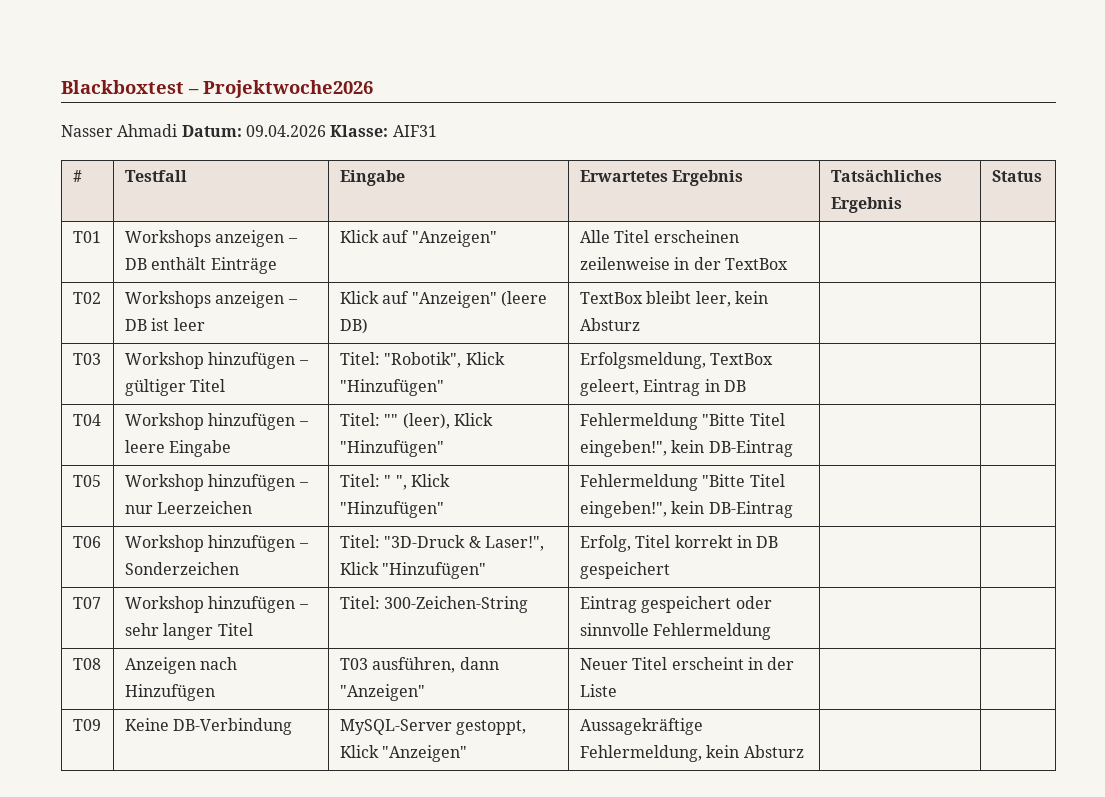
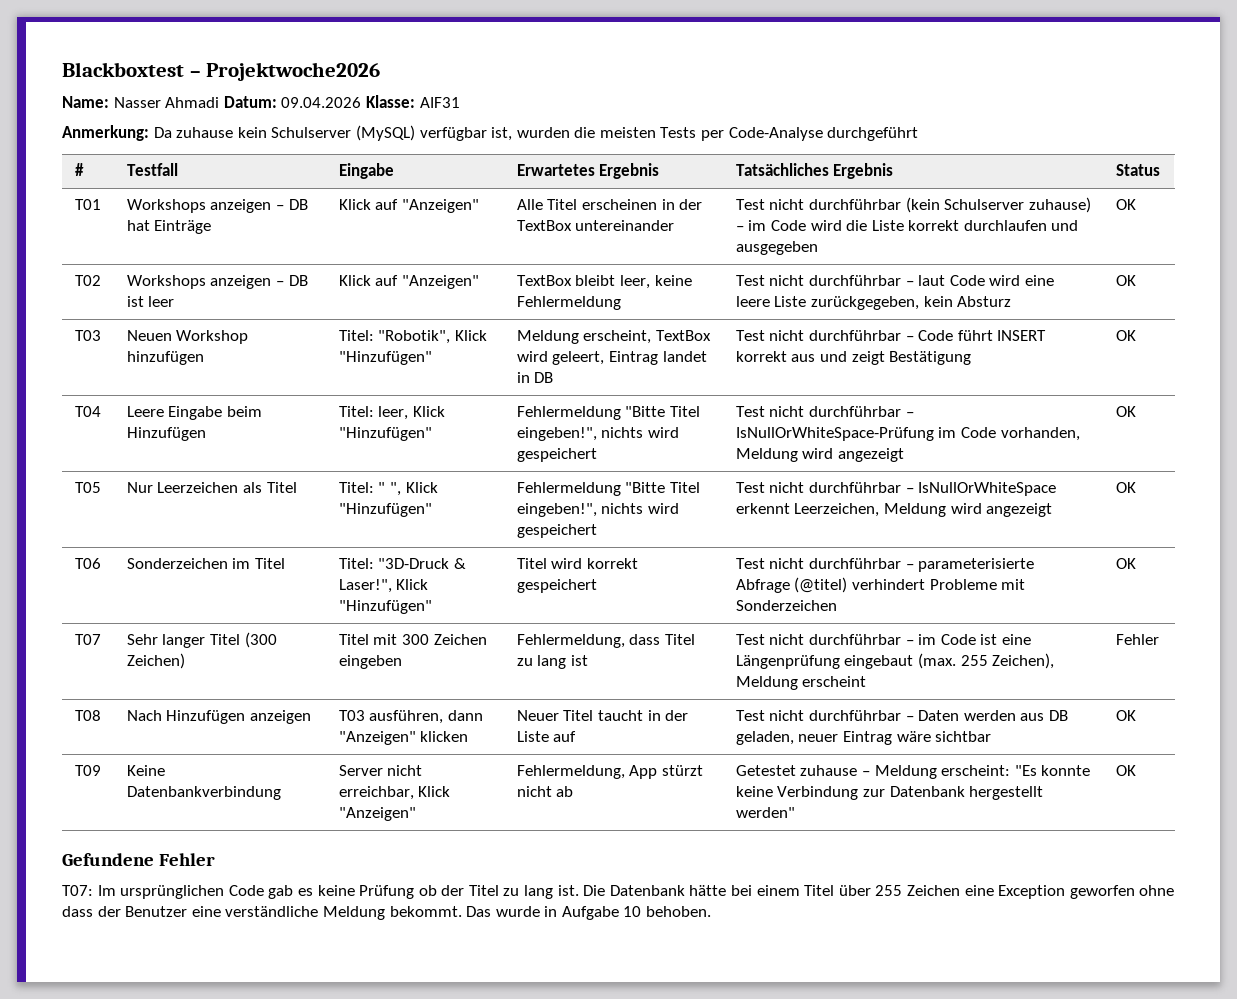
- Nasser Ahmadi Datum: 09.04.2026 Klasse: AIF31
+ Name: Nasser Ahmadi Datum: 09.04.2026 Klasse: AIF31
+ Anmerkung: Da zuhause kein Schulserver (MySQL) verfügbar ist, wurden die meisten Tests per Code-Analyse durchgeführt
- T01 | Workshops anzeigen – DB enthält Einträge | Klick auf "Anzeigen" | Alle Titel erscheinen zeilenweise in der TextBox | |
+ T01 | Workshops anzeigen – DB hat Einträge | Klick auf "Anzeigen" | Alle Titel erscheinen in der TextBox untereinander | Test nicht durchführbar (kein Schulserver zuhause) – im Code wird die Liste korrekt durchlaufen und ausgegeben | OK
- T02 | Workshops anzeigen – DB ist leer | Klick auf "Anzeigen" (leere DB) | TextBox bleibt leer, kein Absturz | |
+ T02 | Workshops anzeigen – DB ist leer | Klick auf "Anzeigen" | TextBox bleibt leer, keine Fehlermeldung | Test nicht durchführbar – laut Code wird eine leere Liste zurückgegeben, kein Absturz | OK
- T03 | Workshop hinzufügen – gültiger Titel | Titel: "Robotik", Klick "Hinzufügen" | Erfolgsmeldung, TextBox geleert, Eintrag in DB | |
- T04 | Workshop hinzufügen – leere Eingabe | Titel: "" (leer), Klick "Hinzufügen" | Fehlermeldung "Bitte Titel eingeben!", kein DB-Eintrag | |
- T05 | Workshop hinzufügen – nur Leerzeichen | Titel: " ", Klick "Hinzufügen" | Fehlermeldung "Bitte Titel eingeben!", kein DB-Eintrag | |
- T06 | Workshop hinzufügen – Sonderzeichen | Titel: "3D-Druck & Laser!", Klick "Hinzufügen" | Erfolg, Titel korrekt in DB gespeichert | |
- T07 | Workshop hinzufügen – sehr langer Titel | Titel: 300-Zeichen-String | Eintrag gespeichert oder sinnvolle Fehlermeldung | |
+ T03 | Neuen Workshop hinzufügen | Titel: "Robotik", Klick "Hinzufügen" | Meldung erscheint, TextBox wird geleert, Eintrag landet in DB | Test nicht durchführbar – Code führt INSERT korrekt aus und zeigt Bestätigung | OK
+ T04 | Leere Eingabe beim Hinzufügen | Titel: leer, Klick "Hinzufügen" | Fehlermeldung "Bitte Titel eingeben!", nichts wird gespeichert | Test nicht durchführbar – IsNullOrWhiteSpace-Prüfung im Code vorhanden, Meldung wird angezeigt | OK
+ T05 | Nur Leerzeichen als Titel | Titel: " ", Klick "Hinzufügen" | Fehlermeldung "Bitte Titel eingeben!", nichts wird gespeichert | Test nicht durchführbar – IsNullOrWhiteSpace erkennt Leerzeichen, Meldung wird angezeigt | OK
+ T06 | Sonderzeichen im Titel | Titel: "3D-Druck & Laser!", Klick "Hinzufügen" | Titel wird korrekt gespeichert | Test nicht durchführbar – parameterisierte Abfrage (@titel) verhindert Probleme mit Sonderzeichen | OK
+ T07 | Sehr langer Titel (300 Zeichen) | Titel mit 300 Zeichen eingeben | Fehlermeldung, dass Titel zu lang ist | Test nicht durchführbar – im Code ist eine Längenprüfung eingebaut (max. 255 Zeichen), Meldung erscheint | Fehler
- T08 | Anzeigen nach Hinzufügen | T03 ausführen, dann "Anzeigen" | Neuer Titel erscheint in der Liste | |
- T09 | Keine DB-Verbindung | MySQL-Server gestoppt, Klick "Anzeigen" | Aussagekräftige Fehlermeldung, kein Absturz | |
+ T08 | Nach Hinzufügen anzeigen | T03 ausführen, dann "Anzeigen" klicken | Neuer Titel taucht in der Liste auf | Test nicht durchführbar – Daten werden aus DB geladen, neuer Eintrag wäre sichtbar | OK
+ T09 | Keine Datenbankverbindung | Server nicht erreichbar, Klick "Anzeigen" | Fehlermeldung, App stürzt nicht ab | Getestet zuhause – Meldung erscheint: "Es konnte keine Verbindung zur Datenbank hergestellt werden" | OK
+ Gefundene Fehler
+ T07: Im ursprünglichen Code gab es keine Prüfung ob der Titel zu lang ist. Die Datenbank hätte bei einem Titel über 255 Zeichen eine Exception geworfen ohne dass der Benutzer eine verständliche Meldung bekommt. Das wurde in Aufgabe 10 behoben.

